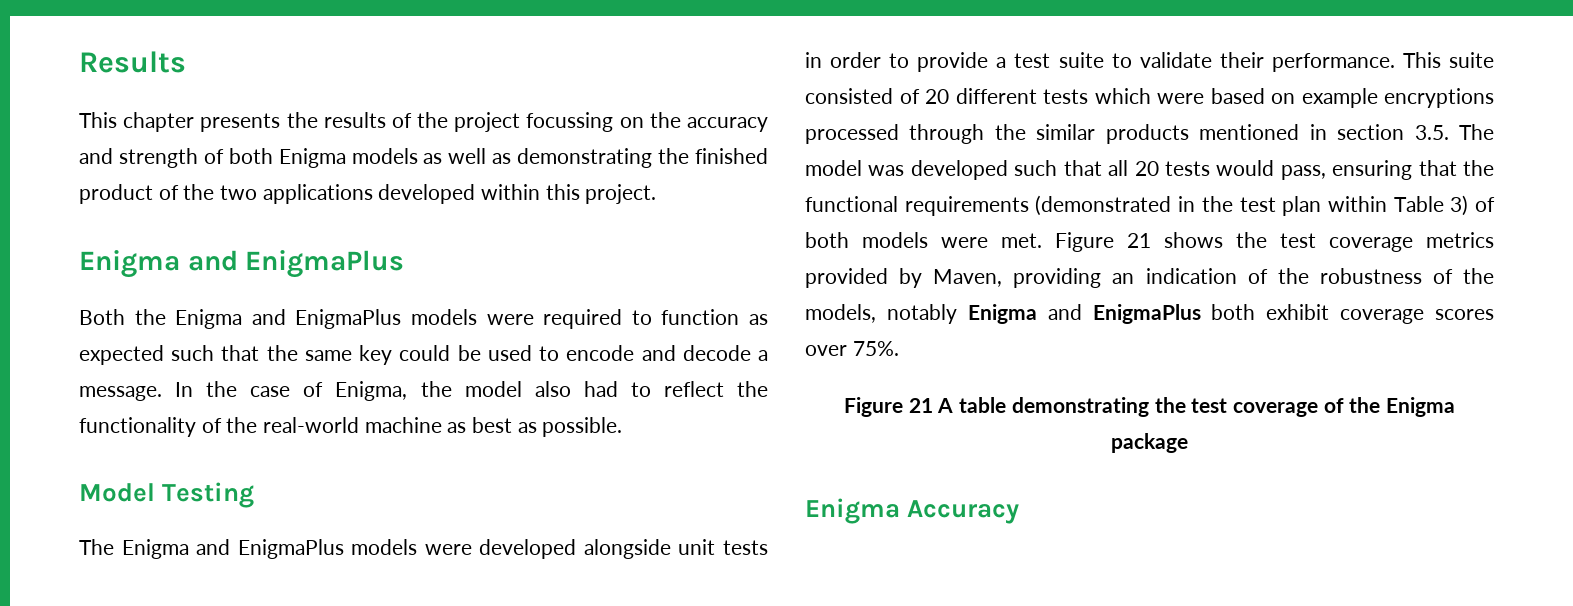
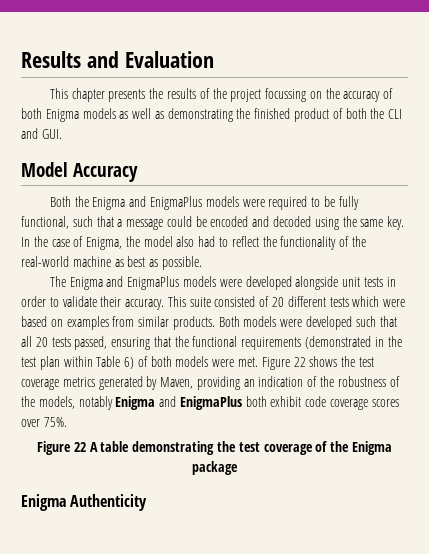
- Results
+ Results and Evaluation
- This chapter presents the results of the project focussing on the accuracy and strength of both Enigma models as well as demonstrating the finished product of the two applications developed within this project.
- Enigma and EnigmaPlus
+ This chapter presents the results of the project focussing on the accuracy of both Enigma models as well as demonstrating the finished product of both the CLI and GUI.
+ Model Accuracy
- Both the Enigma and EnigmaPlus models were required to function as expected such that the same key could be used to encode and decode a message.
+ Both the Enigma and EnigmaPlus models were required to be fully functional, such that a message could be encoded and decoded using the same key.
- Model Testing
- The Enigma and EnigmaPlus models were developed alongside unit tests in order to provide a test suite to validate their performance.
+ The Enigma and EnigmaPlus models were developed alongside unit tests in order to validate their accuracy.
- This suite consisted of 20 different tests which were based on example encryptions processed through the similar products mentioned in section 3.5. The model was developed such that all 20 tests would pass, ensuring that the functional requirements (demonstrated in the test plan within Table 3) of both models were met.
+ This suite consisted of 20 different tests which were based on examples from similar products. Both models were developed such that all 20 tests passed, ensuring that the functional requirements (demonstrated in the test plan within Table 6) of both models were met.
- Figure 21 shows the test coverage metrics provided by Maven, providing an indication of the robustness of the models, notably Enigma and EnigmaPlus both exhibit coverage scores over 75%.
+ Figure 22 shows the test coverage metrics generated by Maven, providing an indication of the robustness of the models, notably Enigma and EnigmaPlus both exhibit code coverage scores over 75%.
- Figure 21 A table demonstrating the test coverage of the Enigma package
+ Figure 22 A table demonstrating the test coverage of the Enigma package
- Enigma Accuracy
+ Enigma Authenticity

